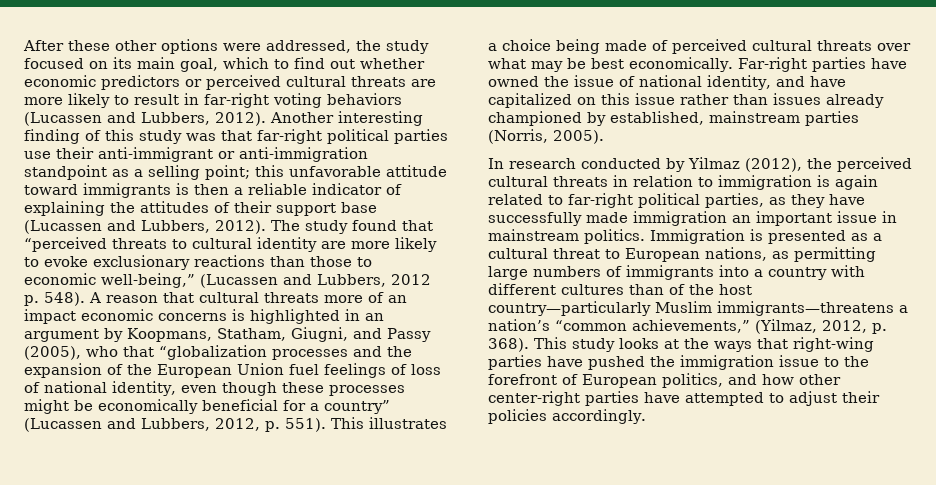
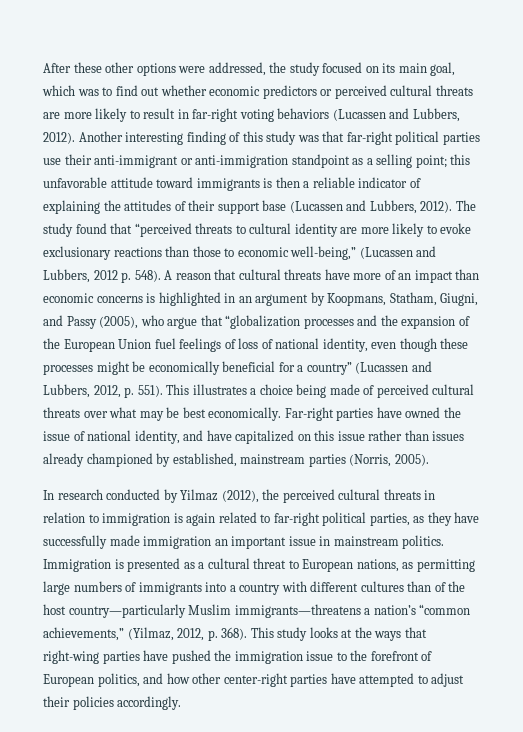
- After these other options were addressed, the study focused on its main goal, which to find out whether economic predictors or perceived cultural threats are more likely to result in far-right voting behaviors (Lucassen and Lubbers, 2012).
+ After these other options were addressed, the study focused on its main goal, which was to find out whether economic predictors or perceived cultural threats are more likely to result in far-right voting behaviors (Lucassen and Lubbers, 2012).
- A reason that cultural threats more of an impact economic concerns is highlighted in an argument by Koopmans, Statham, Giugni, and Passy (2005), who that “globalization processes and the expansion of the European Union fuel feelings of loss of national identity, even though these processes might be economically beneficial for a country” (Lucassen and Lubbers, 2012, p. 551).
+ A reason that cultural threats have more of an impact than economic concerns is highlighted in an argument by Koopmans, Statham, Giugni, and Passy (2005), who argue that “globalization processes and the expansion of the European Union fuel feelings of loss of national identity, even though these processes might be economically beneficial for a country” (Lucassen and Lubbers, 2012, p. 551).

